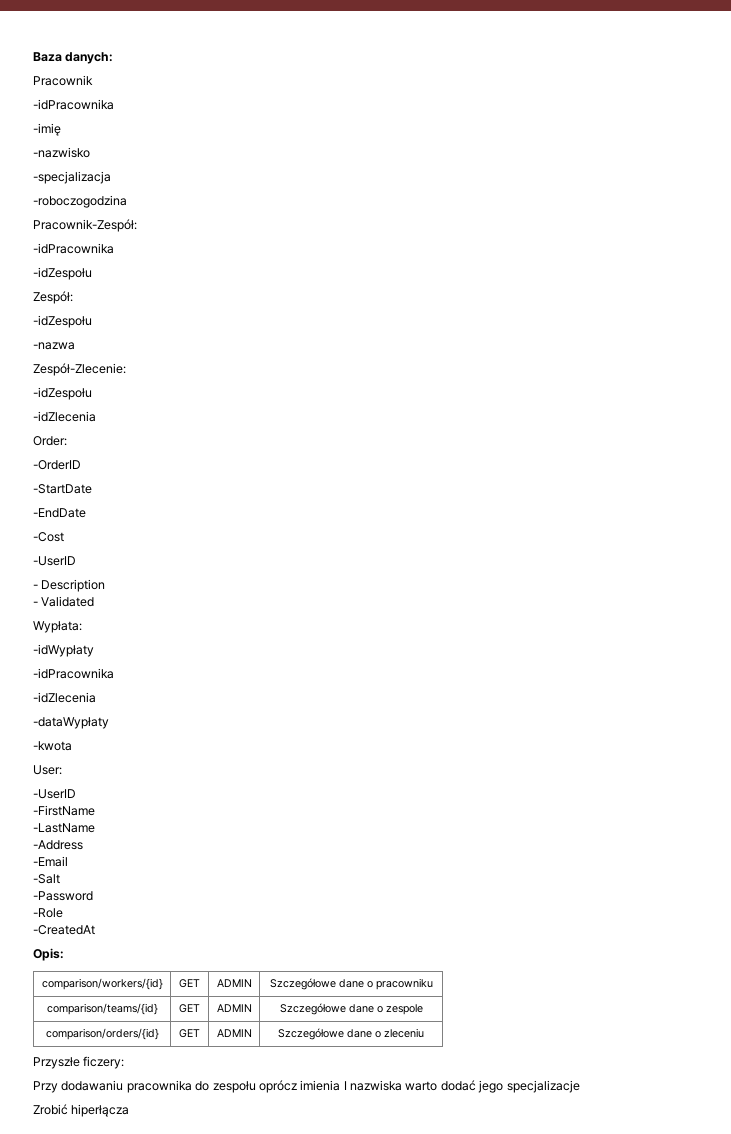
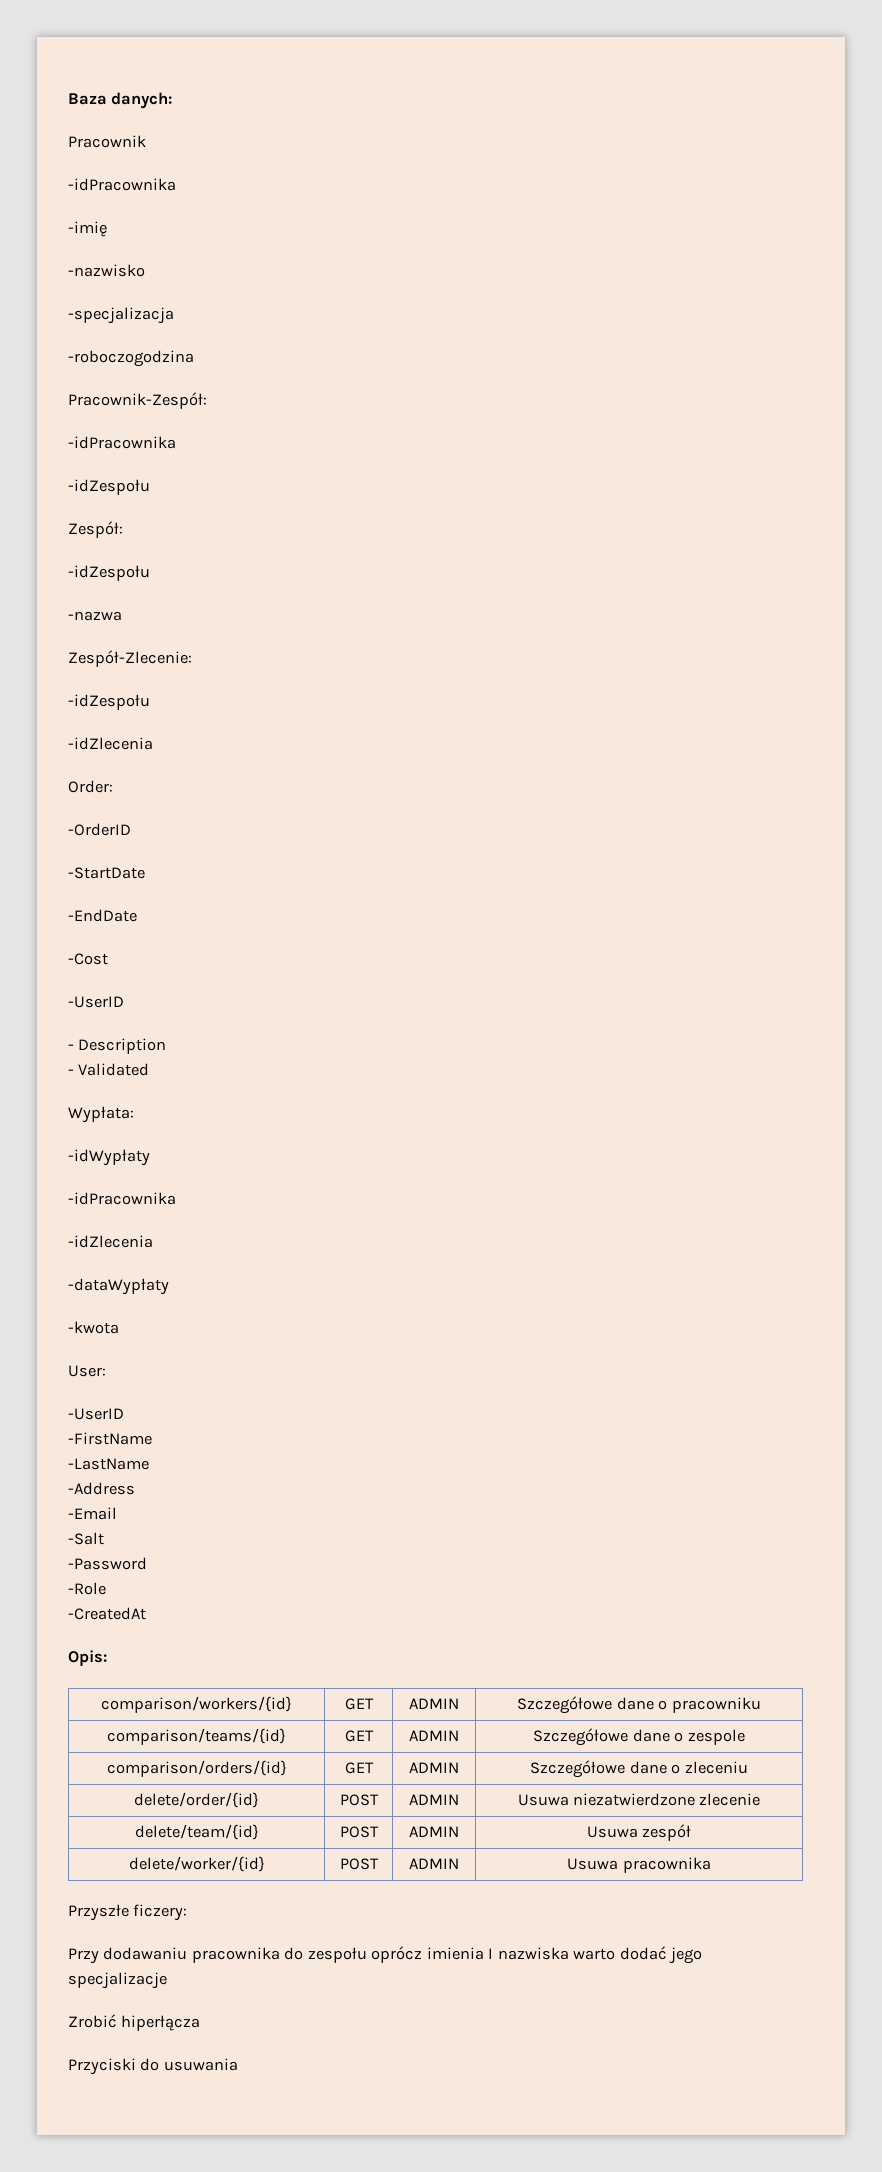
+ delete/order/{id} | POST | ADMIN | Usuwa niezatwierdzone zlecenie
+ delete/team/{id} | POST | ADMIN | Usuwa zespół
+ delete/worker/{id} | POST | ADMIN | Usuwa pracownika
+ Przyciski do usuwania

